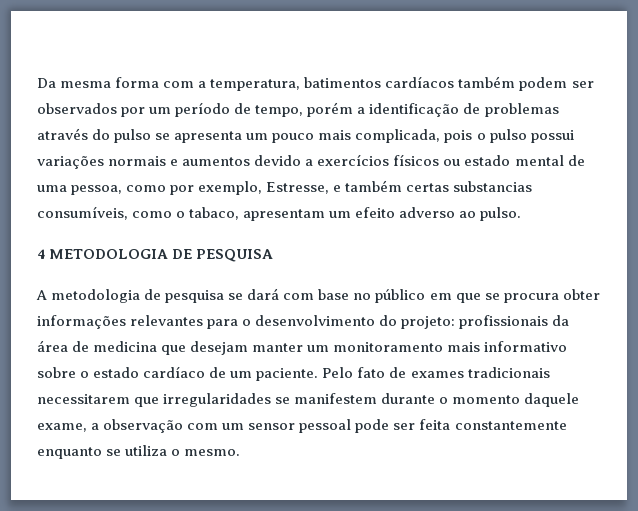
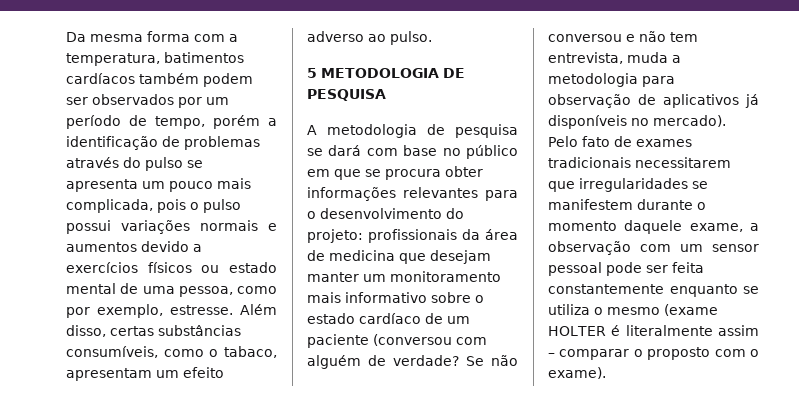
- Da mesma forma com a temperatura, batimentos cardíacos também podem ser observados por um período de tempo, porém a identificação de problemas através do pulso se apresenta um pouco mais complicada, pois o pulso possui variações normais e aumentos devido a exercícios físicos ou estado mental de uma pessoa, como por exemplo, Estresse, e também certas substancias consumíveis, como o tabaco, apresentam um efeito adverso ao pulso.
+ Da mesma forma com a temperatura, batimentos cardíacos também podem ser observados por um período de tempo, porém a identificação de problemas através do pulso se apresenta um pouco mais complicada, pois o pulso possui variações normais e aumentos devido a exercícios físicos ou estado mental de uma pessoa, como por exemplo, estresse. Além disso, certas substâncias consumíveis, como o tabaco, apresentam um efeito adverso ao pulso.
- 4 METODOLOGIA DE PESQUISA
+ 5 METODOLOGIA DE PESQUISA
- A metodologia de pesquisa se dará com base no público em que se procura obter informações relevantes para o desenvolvimento do projeto: profissionais da área de medicina que desejam manter um monitoramento mais informativo sobre o estado cardíaco de um paciente.
+ A metodologia de pesquisa se dará com base no público em que se procura obter informações relevantes para o desenvolvimento do projeto: profissionais da área de medicina que desejam manter um monitoramento mais informativo sobre o estado cardíaco de um paciente (conversou com alguém de verdade? Se não conversou e não tem entrevista, muda a metodologia para observação de aplicativos já disponíveis no mercado).
- Pelo fato de exames tradicionais necessitarem que irregularidades se manifestem durante o momento daquele exame, a observação com um sensor pessoal pode ser feita constantemente enquanto se utiliza o mesmo.
+ Pelo fato de exames tradicionais necessitarem que irregularidades se manifestem durante o momento daquele exame, a observação com um sensor pessoal pode ser feita constantemente enquanto se utiliza o mesmo (exame HOLTER é literalmente assim – comparar o proposto com o exame).

